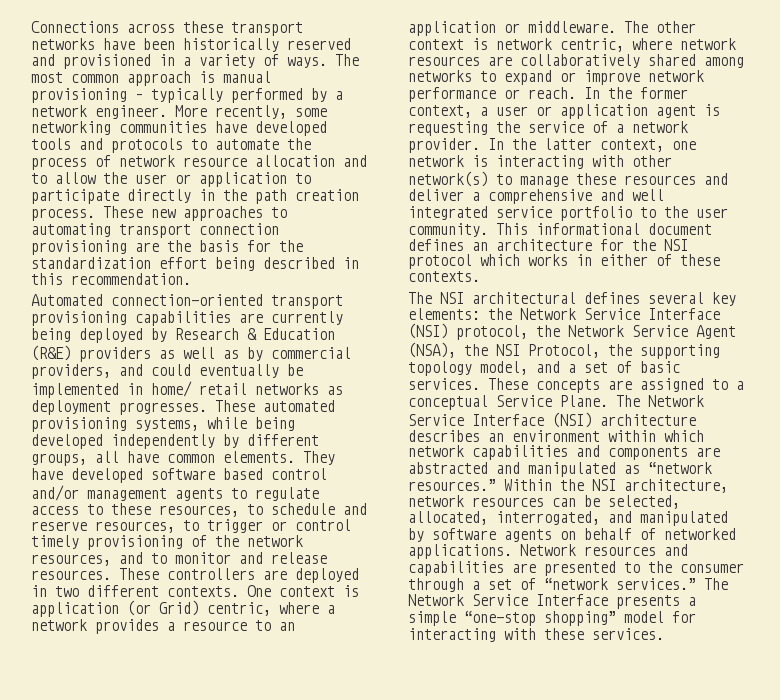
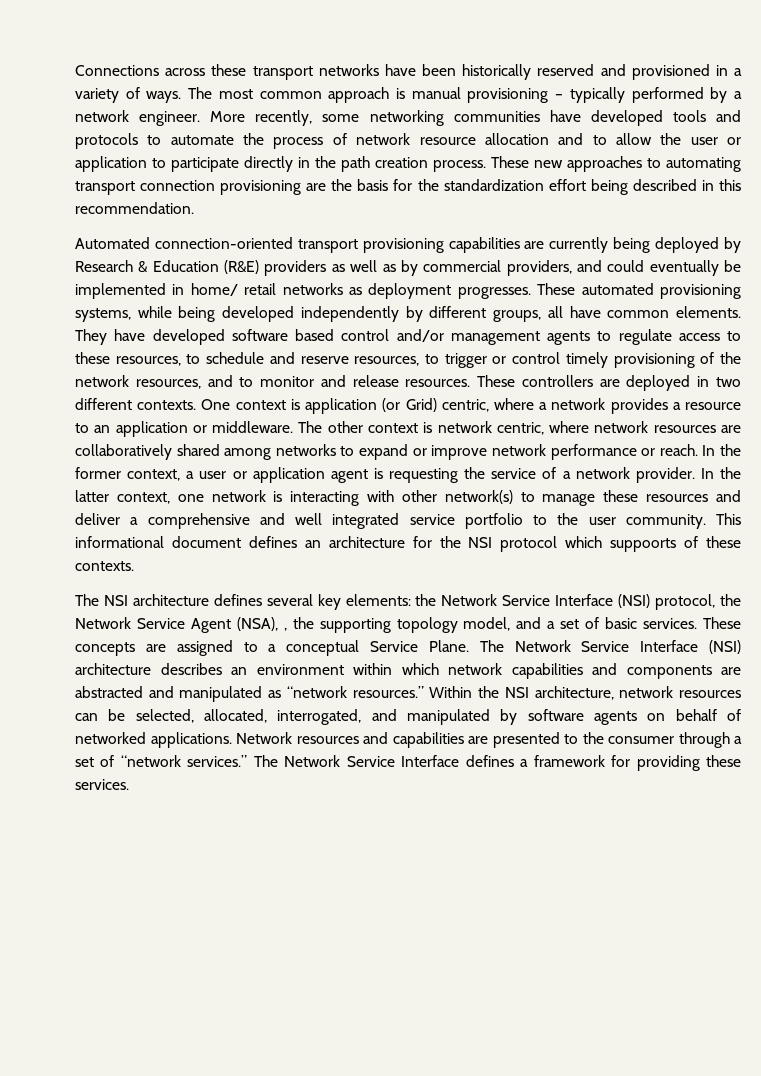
- This informational document defines an architecture for the NSI protocol which works in either of these contexts.
+ This informational document defines an architecture for the NSI protocol which suppoorts of these contexts.
- The NSI architectural defines several key elements: the Network Service Interface (NSI) protocol, the Network Service Agent (NSA), the NSI Protocol, the supporting topology model, and a set of basic services.
+ The NSI architecture defines several key elements: the Network Service Interface (NSI) protocol, the Network Service Agent (NSA), , the supporting topology model, and a set of basic services.
- The Network Service Interface presents a simple “one-stop shopping” model for interacting with these services.
+ The Network Service Interface defines a framework for providing these services.

